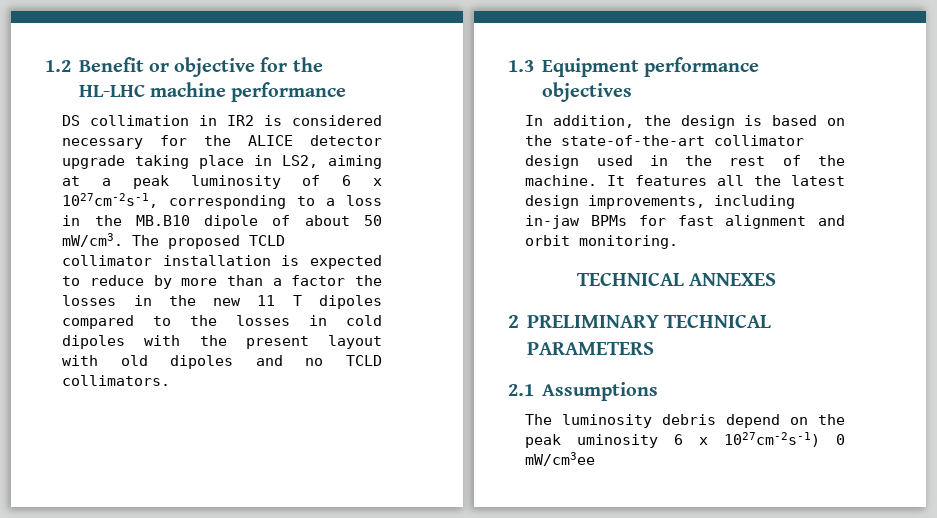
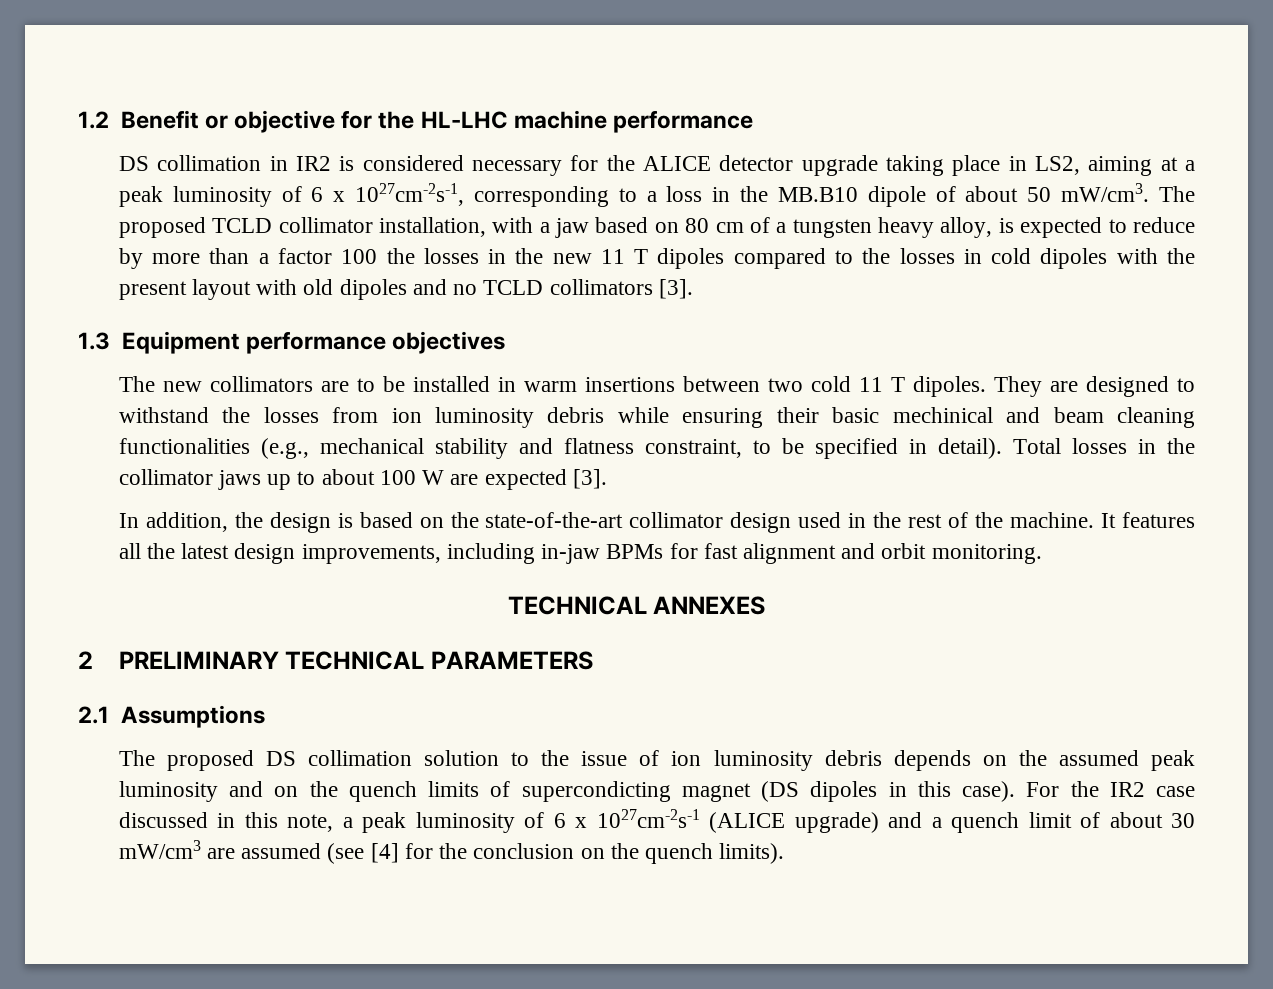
- The proposed TCLD collimator installation is expected to reduce by more than a factor the losses in the new 11 T dipoles compared to the losses in cold dipoles with the present layout with old dipoles and no TCLD collimators.
+ The proposed TCLD collimator installation, with a jaw based on 80 cm of a tungsten heavy alloy, is expected to reduce by more than a factor 100 the losses in the new 11 T dipoles compared to the losses in cold dipoles with the present layout with old dipoles and no TCLD collimators [3].
+ The new collimators are to be installed in warm insertions between two cold 11 T dipoles. They are designed to withstand the losses from ion luminosity debris while ensuring their basic mechinical and beam cleaning functionalities (e.g., mechanical stability and flatness constraint, to be specified in detail). Total losses in the collimator jaws up to about 100 W are expected [3].
- The luminosity debris depend on the peak uminosity 6 x 1027cm-2s-1) 0 mW/cm3ee
+ The proposed DS collimation solution to the issue of ion luminosity debris depends on the assumed peak luminosity and on the quench limits of supercondicting magnet (DS dipoles in this case). For the IR2 case discussed in this note, a peak luminosity of 6 x 1027cm-2s-1 (ALICE upgrade) and a quench limit of about 30 mW/cm3 are assumed (see [4] for the conclusion on the quench limits).

